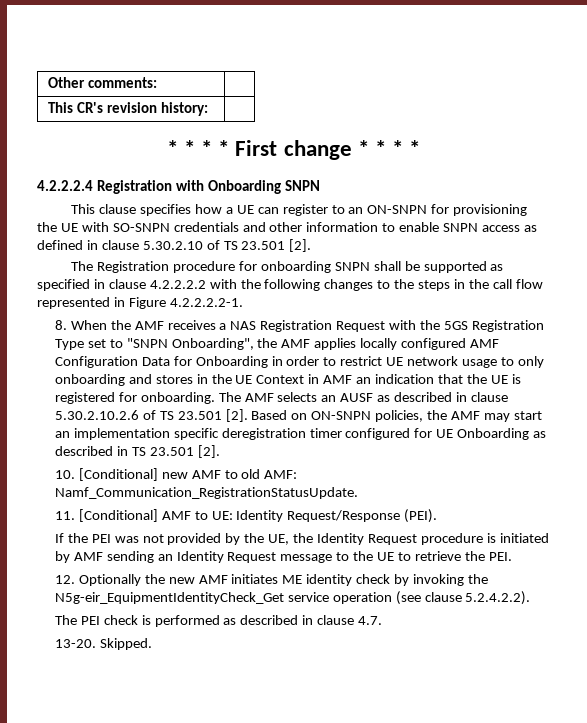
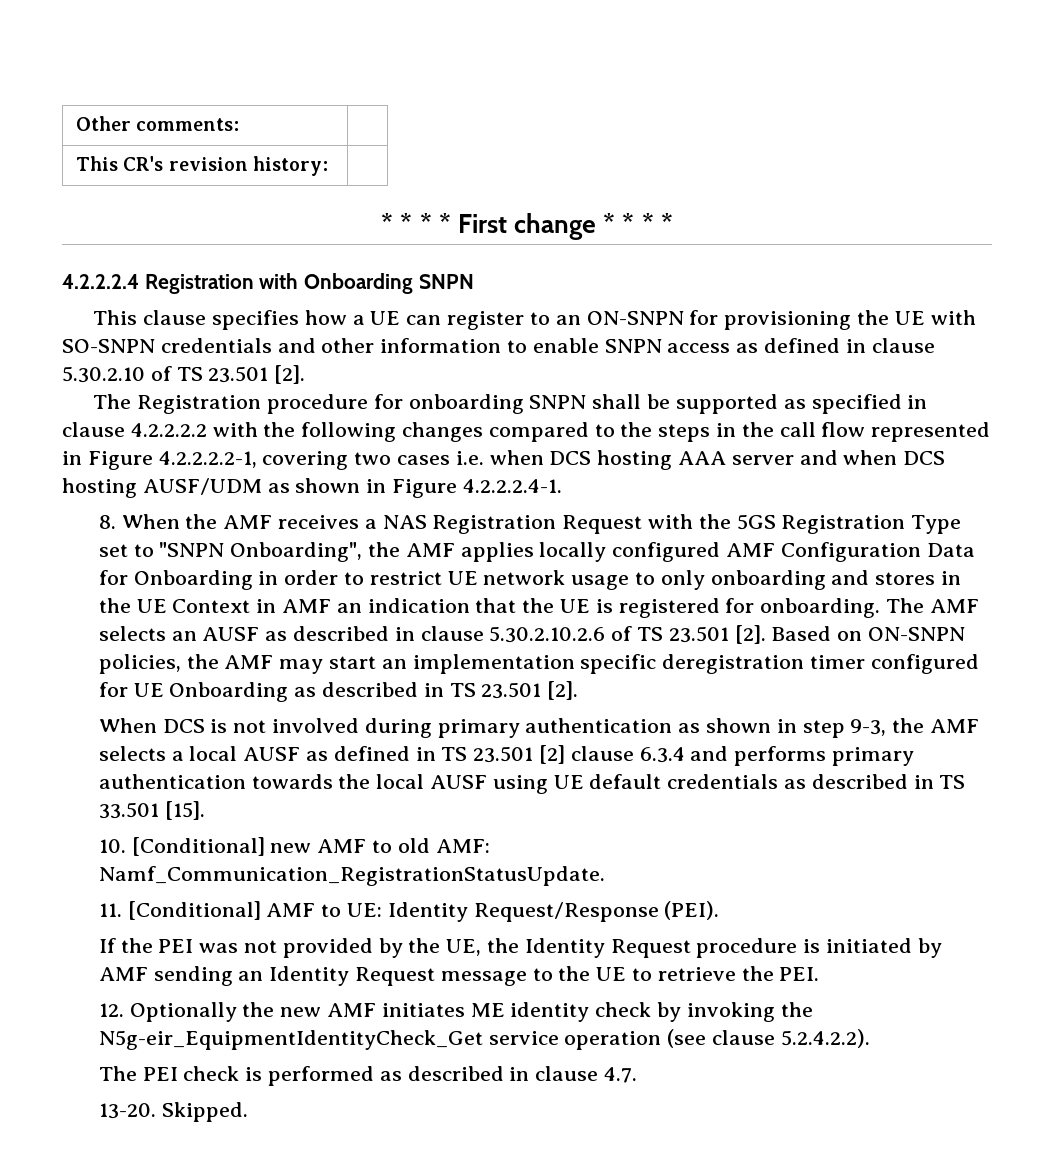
- The Registration procedure for onboarding SNPN shall be supported as specified in clause 4.2.2.2.2 with the following changes to the steps in the call flow represented in Figure 4.2.2.2.2-1.
+ The Registration procedure for onboarding SNPN shall be supported as specified in clause 4.2.2.2.2 with the following changes compared to the steps in the call flow represented in Figure 4.2.2.2.2-1, covering two cases i.e. when DCS hosting AAA server and when DCS hosting AUSF/UDM as shown in Figure 4.2.2.2.4-1.
+ When DCS is not involved during primary authentication as shown in step 9-3, the AMF selects a local AUSF as defined in TS 23.501 [2] clause 6.3.4 and performs primary authentication towards the local AUSF using UE default credentials as described in TS 33.501 [15].

